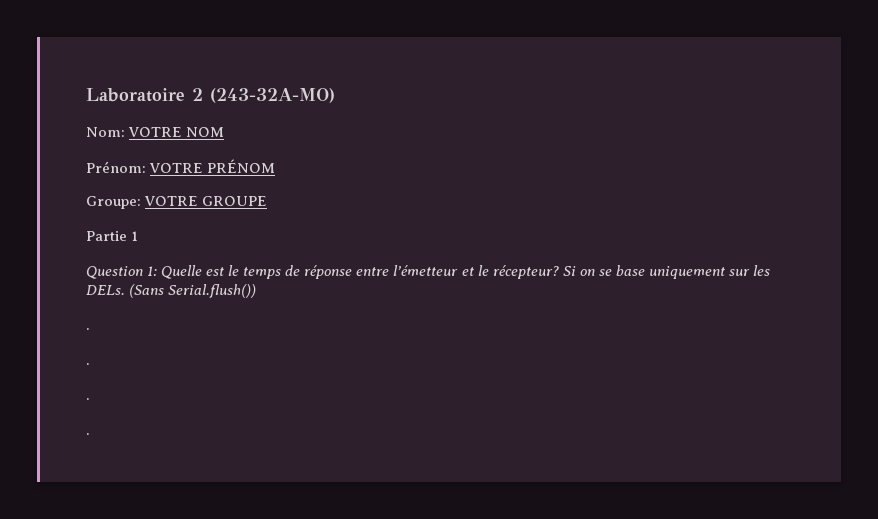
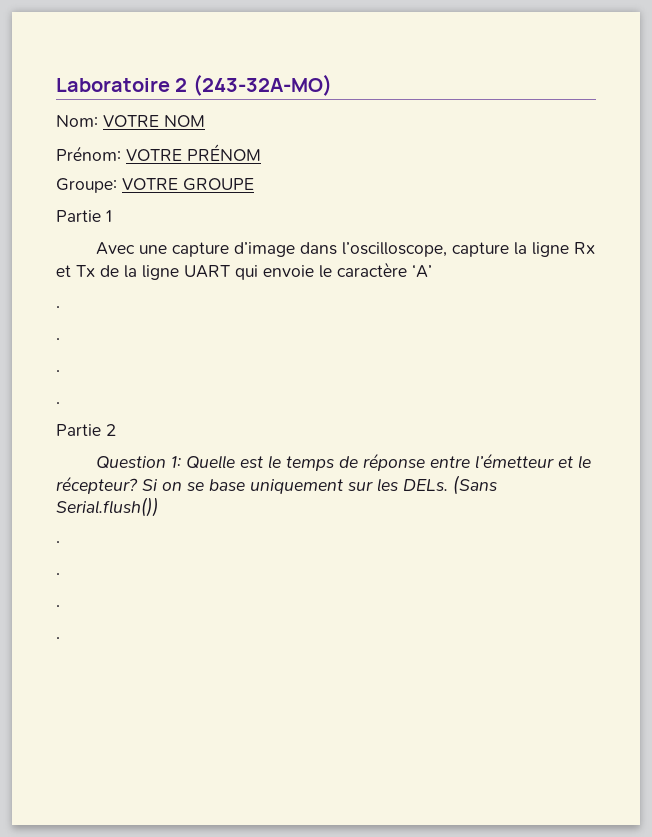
+ Avec une capture d’image dans l’oscilloscope, capture la ligne Rx et Tx de la ligne UART qui envoie le caractère ‘A’
+ .
+ .
+ .
+ .
+ Partie 2

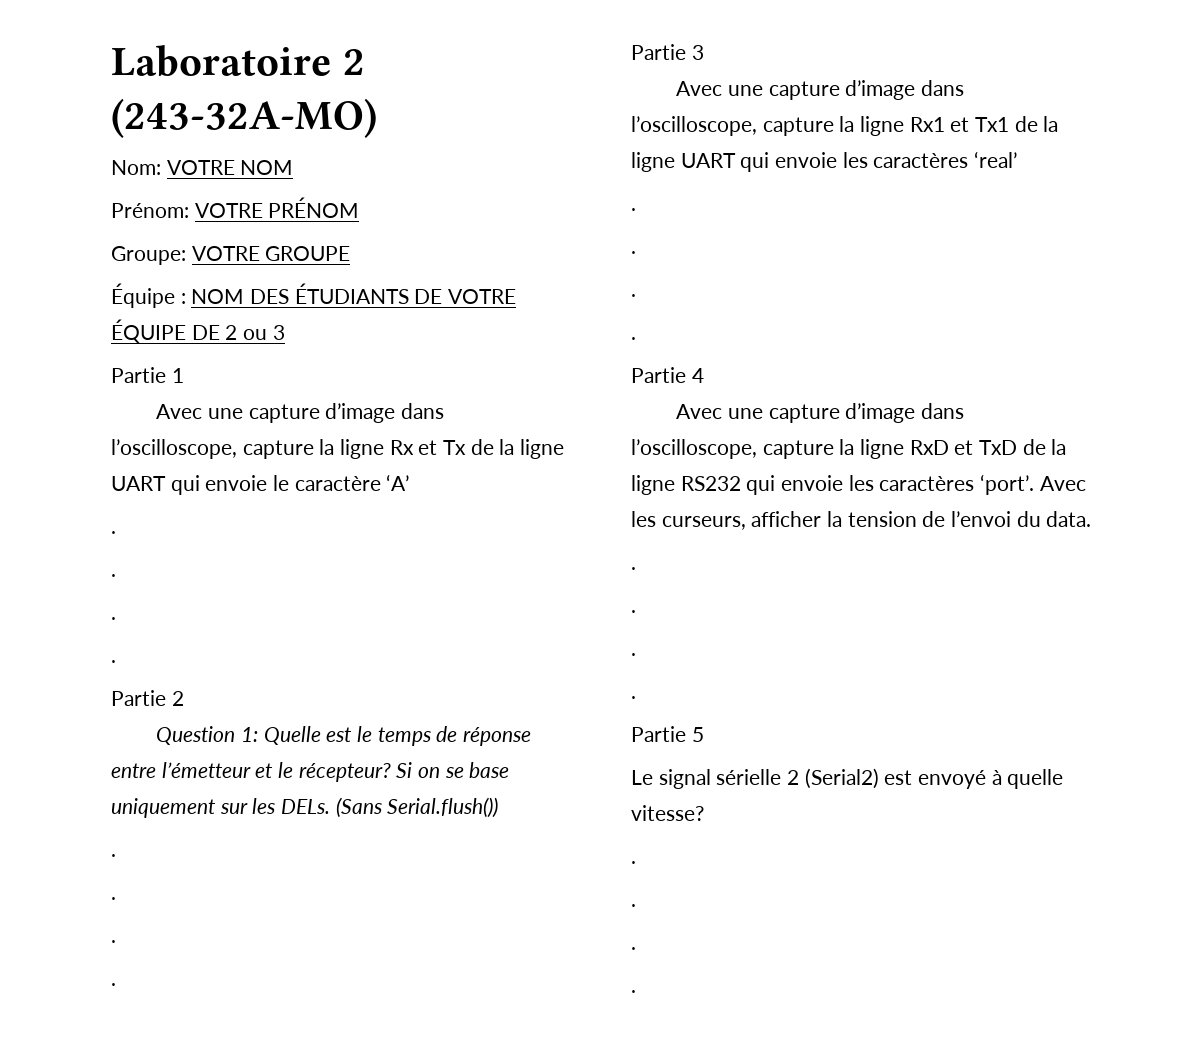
+ Équipe : NOM DES ÉTUDIANTS DE VOTRE ÉQUIPE DE 2 ou 3
+ Partie 3
+ Avec une capture d’image dans l’oscilloscope, capture la ligne Rx1 et Tx1 de la ligne UART qui envoie les caractères ‘real’
+ .
+ .
+ .
+ .
+ Partie 4
+ Avec une capture d’image dans l’oscilloscope, capture la ligne RxD et TxD de la ligne RS232 qui envoie les caractères ‘port’. Avec les curseurs, afficher la tension de l’envoi du data.
+ .
+ .
+ .
+ .
+ Partie 5
+ Le signal sérielle 2 (Serial2) est envoyé à quelle vitesse?
+ .
+ .
+ .
+ .

